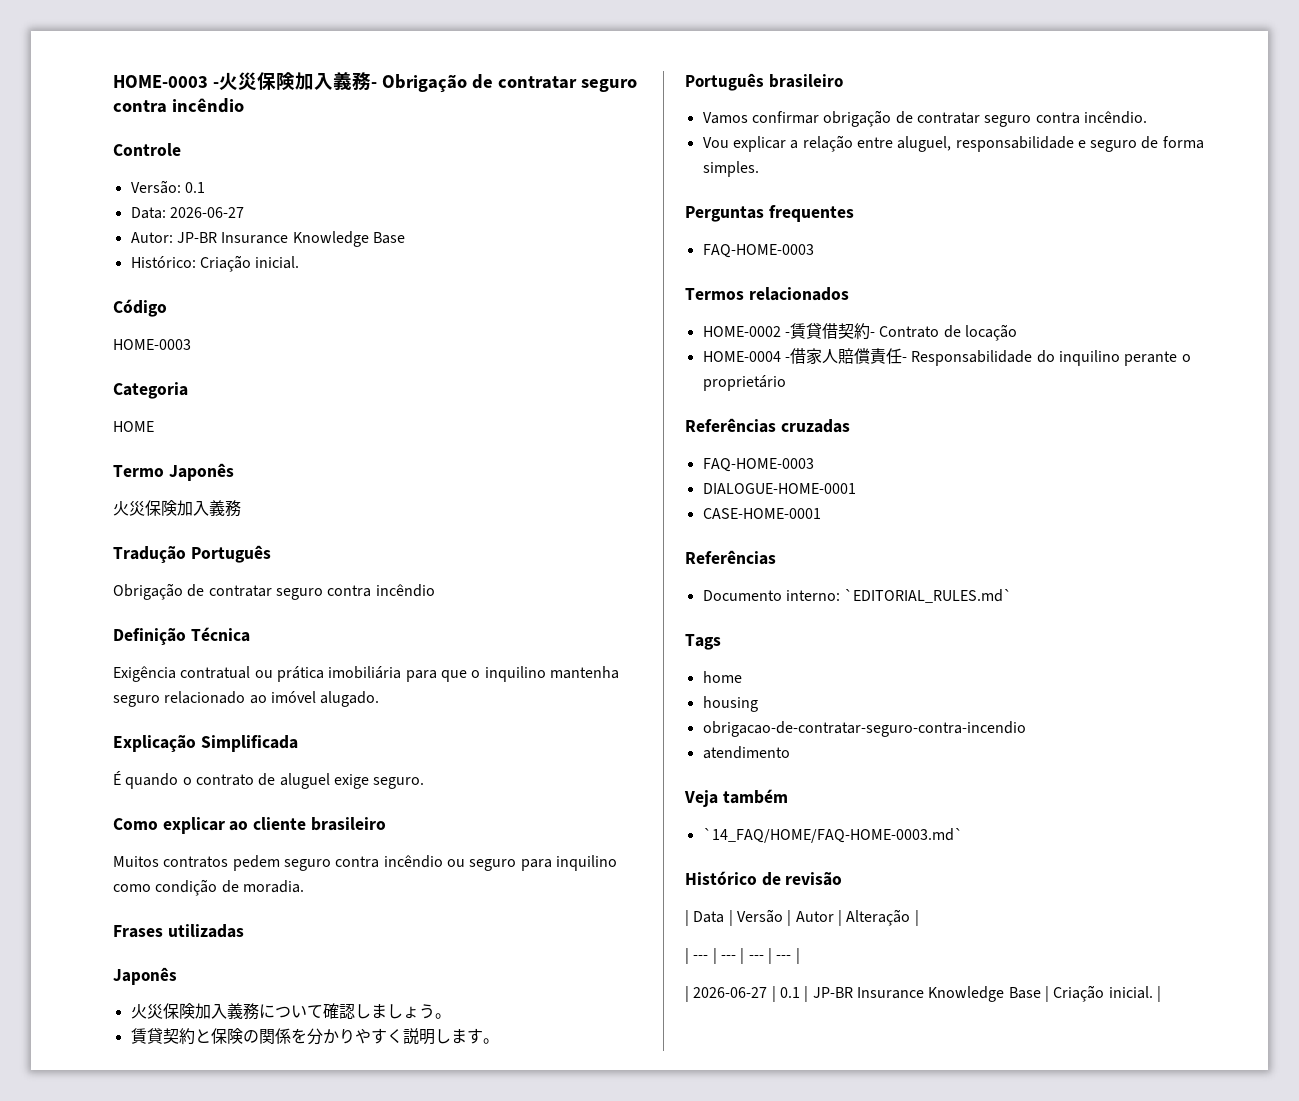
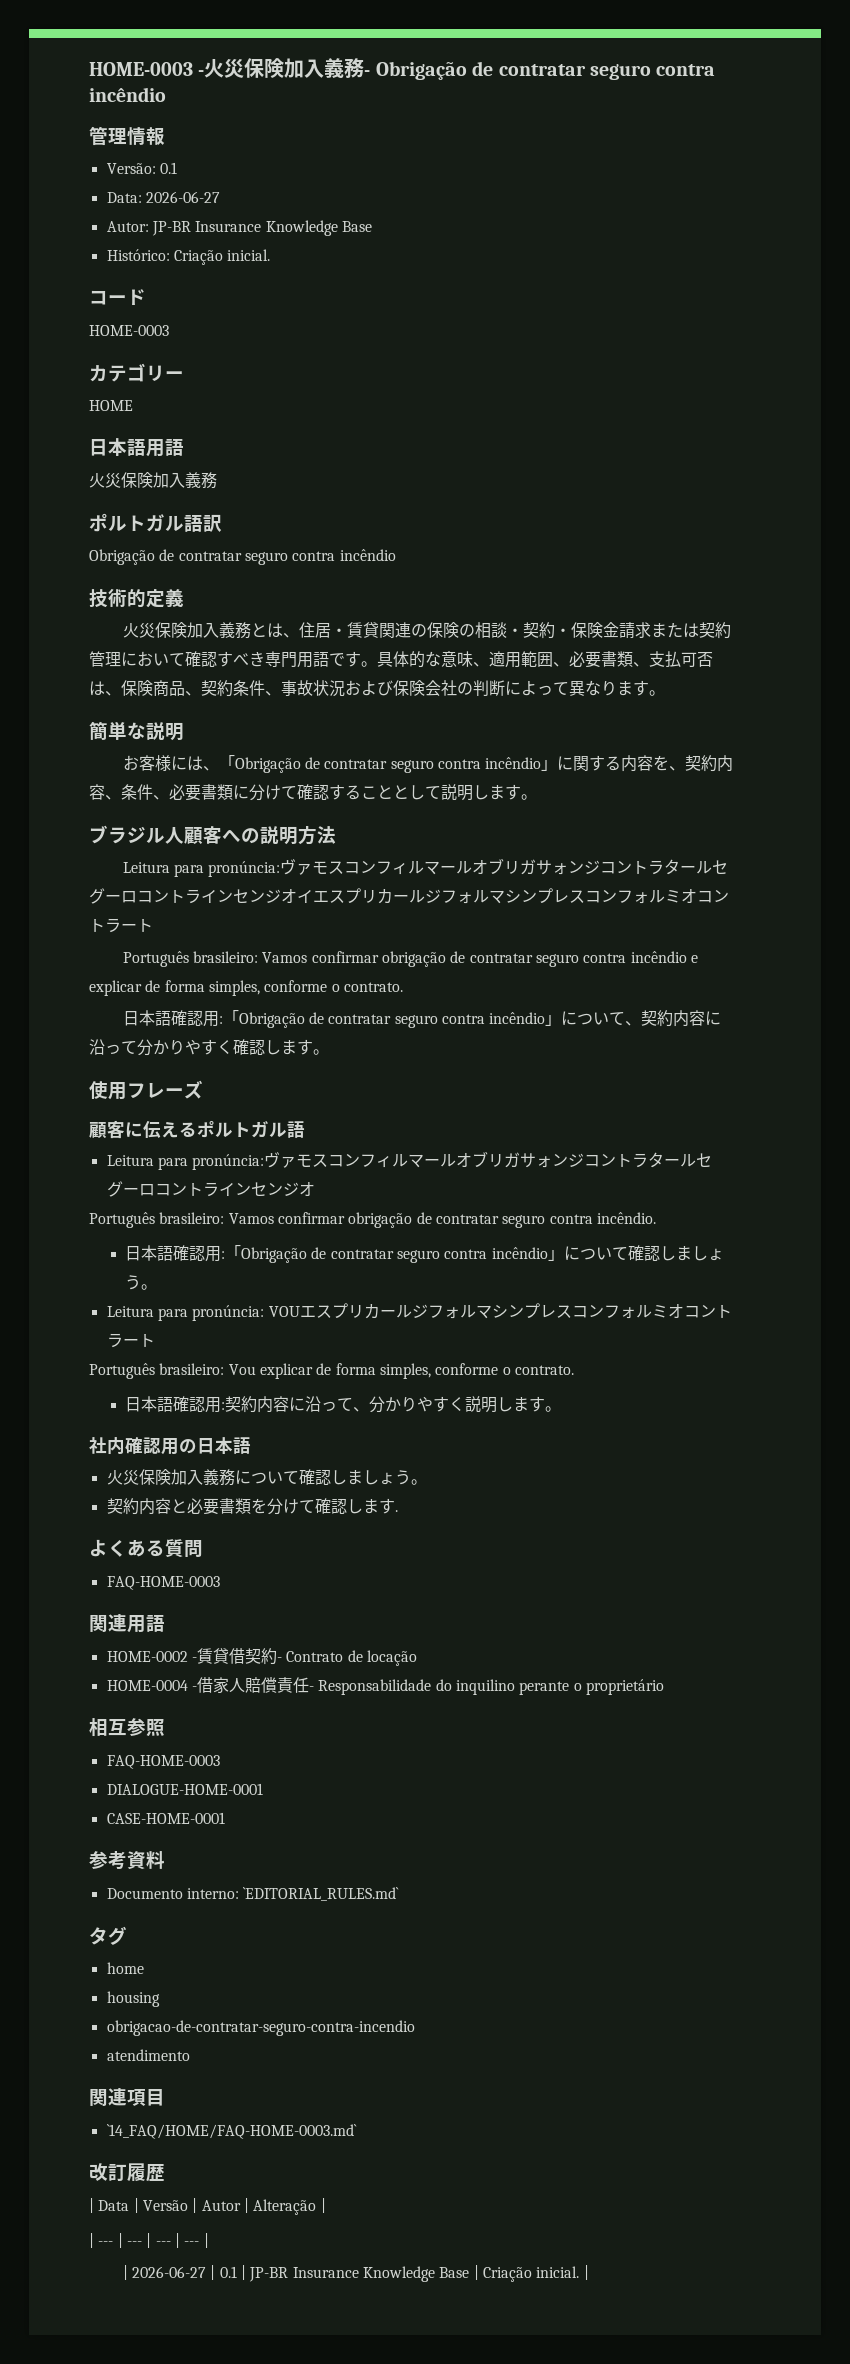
- Controle
+ 管理情報
- Código
+ コード
- Categoria
+ カテゴリー
- Termo Japonês
+ 日本語用語
- Tradução Português
+ ポルトガル語訳
  Obrigação de contratar seguro contra incêndio
- Definição Técnica
- Exigência contratual ou prática imobiliária para que o inquilino mantenha seguro relacionado ao imóvel alugado.
- Explicação Simplificada
- É quando o contrato de aluguel exige seguro.
- Como explicar ao cliente brasileiro
- Muitos contratos pedem seguro contra incêndio ou seguro para inquilino como condição de moradia.
- Frases utilizadas
- Japonês
+ 技術的定義
+ 火災保険加入義務とは、住居・賃貸関連の保険の相談・契約・保険金請求または契約管理において確認すべき専門用語です。具体的な意味、適用範囲、必要書類、支払可否は、保険商品、契約条件、事故状況および保険会社の判断によって異なります。
+ 簡単な説明
+ お客様には、「Obrigação de contratar seguro contra incêndio」に関する内容を、契約内容、条件、必要書類に分けて確認することとして説明します。
+ ブラジル人顧客への説明方法
+ Leitura para pronúncia:ヴァモスコンフィルマールオブリガサォンジコントラタールセグーロコントラインセンジオイエスプリカールジフォルマシンプレスコンフォルミオコントラート
+ Português brasileiro: Vamos confirmar obrigação de contratar seguro contra incêndio e explicar de forma simples, conforme o contrato.
+ 日本語確認用:「Obrigação de contratar seguro contra incêndio」について、契約内容に沿って分かりやすく確認します。
+ 使用フレーズ
+ 顧客に伝えるポルトガル語
+ Leitura para pronúncia:ヴァモスコンフィルマールオブリガサォンジコントラタールセグーロコントラインセンジオ
+ Português brasileiro: Vamos confirmar obrigação de contratar seguro contra incêndio.
+ 日本語確認用:「Obrigação de contratar seguro contra incêndio」について確認しましょう。
+ Leitura para pronúncia: VOUエスプリカールジフォルマシンプレスコンフォルミオコントラート
+ Português brasileiro: Vou explicar de forma simples, conforme o contrato.
+ 日本語確認用:契約内容に沿って、分かりやすく説明します。
+ 社内確認用の日本語
- 賃貸契約と保険の関係を分かりやすく説明します。
- Português brasileiro
- Vamos confirmar obrigação de contratar seguro contra incêndio.
- Vou explicar a relação entre aluguel, responsabilidade e seguro de forma simples.
- Perguntas frequentes
+ 契約内容と必要書類を分けて確認します.
+ よくある質問
  FAQ-HOME-0003
- Termos relacionados
+ 関連用語
- Referências cruzadas
+ 相互参照
  CASE-HOME-0001
- Referências
+ 参考資料
- Tags
+ タグ
- Veja também
+ 関連項目
- Histórico de revisão
+ 改訂履歴

